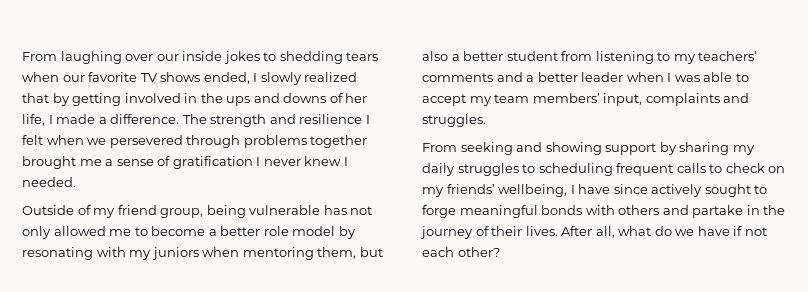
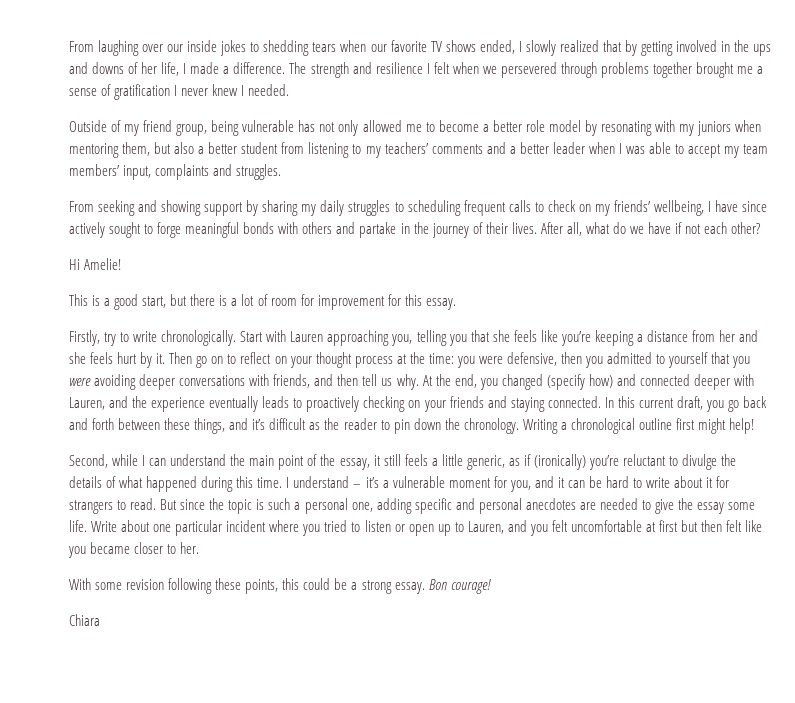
+ Hi Amelie!
+ This is a good start, but there is a lot of room for improvement for this essay.
+ Firstly, try to write chronologically. Start with Lauren approaching you, telling you that she feels like you’re keeping a distance from her and she feels hurt by it. Then go on to reflect on your thought process at the time: you were defensive, then you admitted to yourself that you were avoiding deeper conversations with friends, and then tell us why. At the end, you changed (specify how) and connected deeper with Lauren, and the experience eventually leads to proactively checking on your friends and staying connected. In this current draft, you go back and forth between these things, and it’s difficult as the reader to pin down the chronology. Writing a chronological outline first might help!
+ Second, while I can understand the main point of the essay, it still feels a little generic, as if (ironically) you’re reluctant to divulge the details of what happened during this time. I understand – it’s a vulnerable moment for you, and it can be hard to write about it for strangers to read. But since the topic is such a personal one, adding specific and personal anecdotes are needed to give the essay some life. Write about one particular incident where you tried to listen or open up to Lauren, and you felt uncomfortable at first but then felt like you became closer to her.
+ With some revision following these points, this could be a strong essay. Bon courage!
+ Chiara

